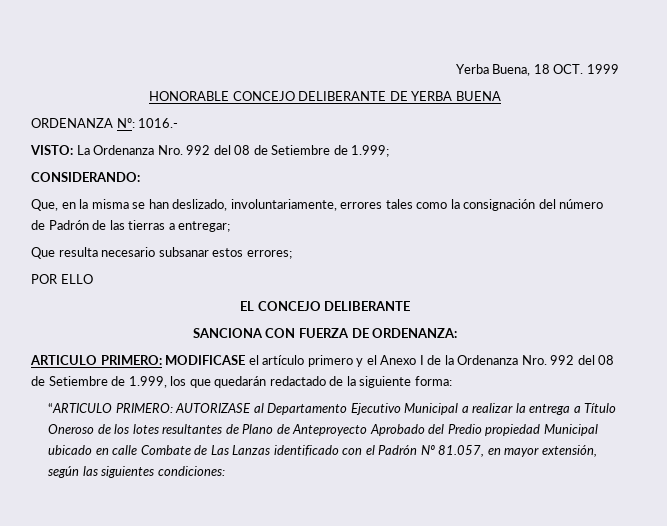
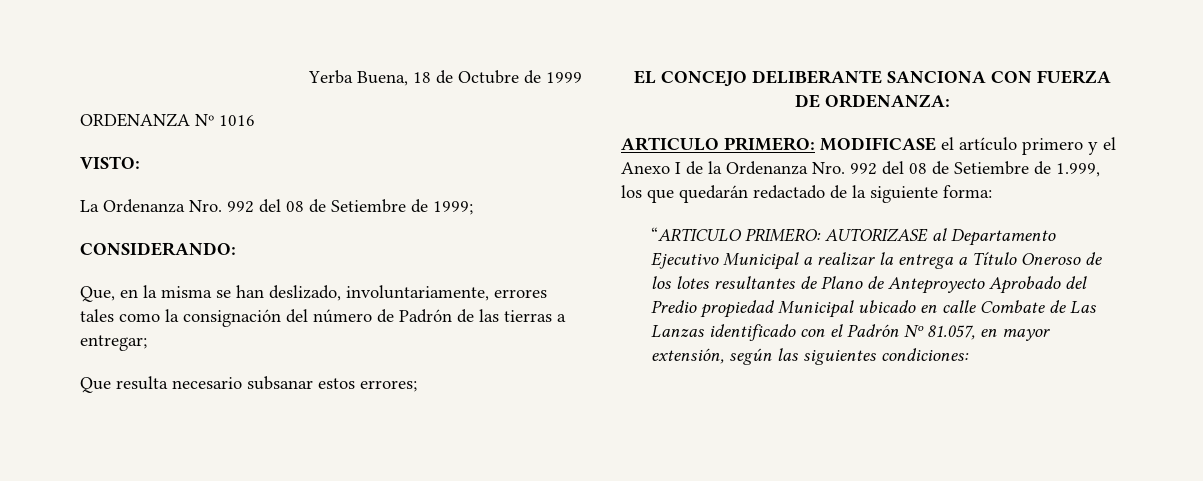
- Yerba Buena, 18 OCT. 1999
- HONORABLE CONCEJO DELIBERANTE DE YERBA BUENA
+ Yerba Buena, 18 de Octubre de 1999
- ORDENANZA Nº: 1016.-
+ ORDENANZA Nº 1016
- VISTO: La Ordenanza Nro. 992 del 08 de Setiembre de 1.999;
+ VISTO:
+ La Ordenanza Nro. 992 del 08 de Setiembre de 1999;
- POR ELLO
- EL CONCEJO DELIBERANTE
- SANCIONA CON FUERZA DE ORDENANZA:
+ EL CONCEJO DELIBERANTE SANCIONA CON FUERZA DE ORDENANZA:

